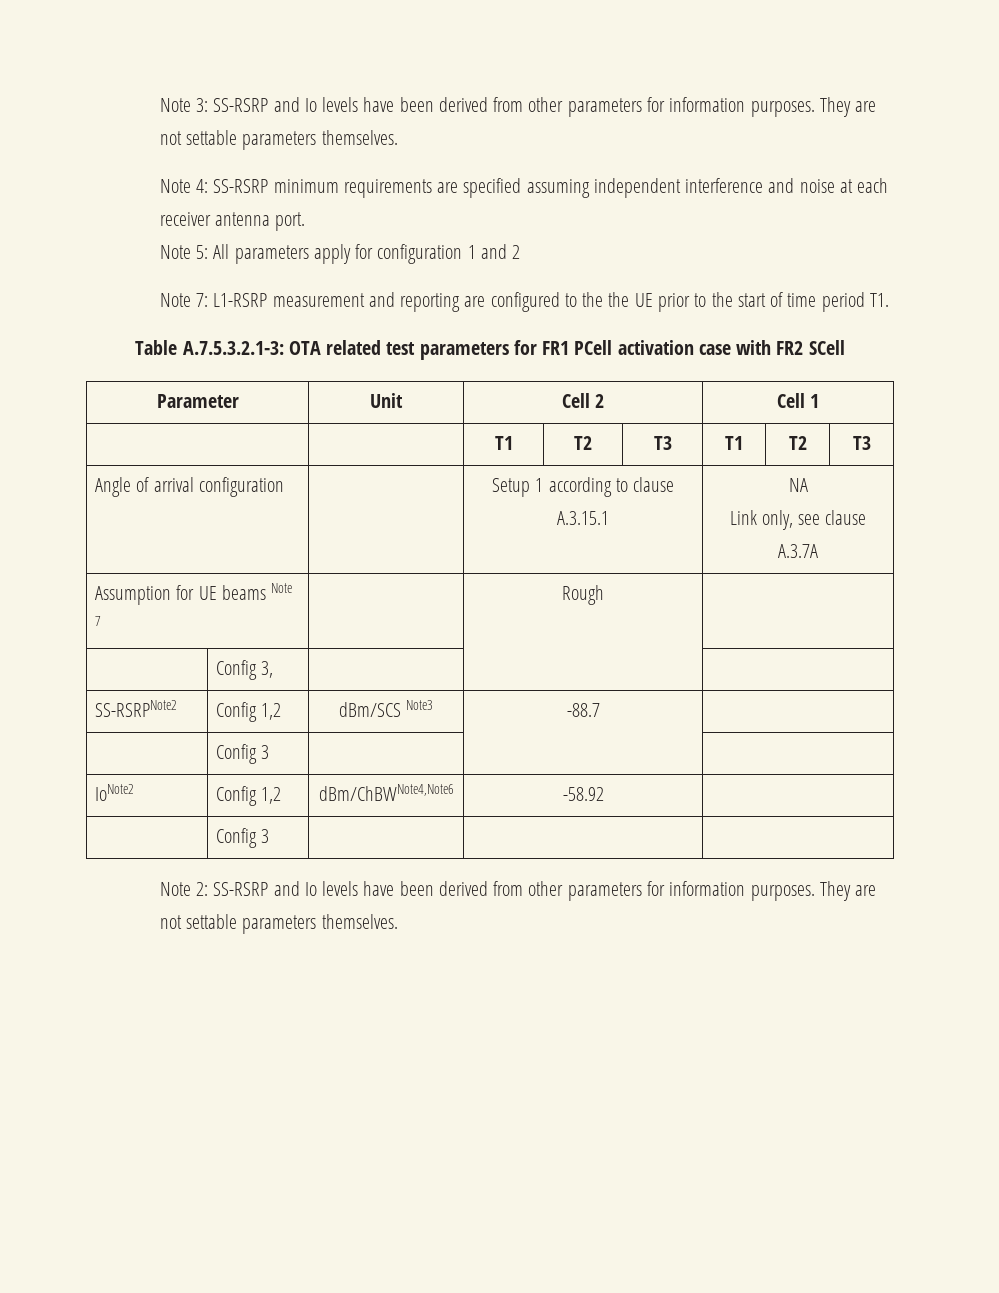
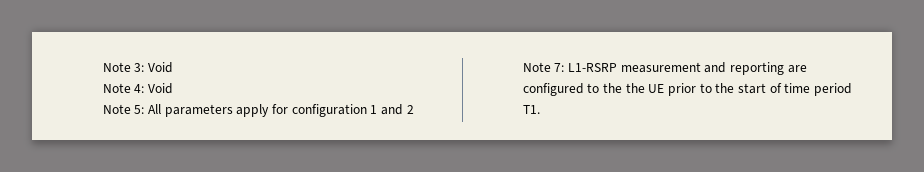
- Note 3: SS-RSRP and Io levels have been derived from other parameters for information purposes. They are not settable parameters themselves.
- Note 4: SS-RSRP minimum requirements are specified assuming independent interference and noise at each receiver antenna port.
+ Note 3: Void
+ Note 4: Void
- Table A.7.5.3.2.1-3: OTA related test parameters for FR1 PCell activation case with FR2 SCell
- Parameter | Unit | Cell 2 | Cell 1
- | | T1 | T2 | T3 | T1 | T2 | T3
- Angle of arrival configuration | | Setup 1 according to clause A.3.15.1 | NA
- Link only, see clause A.3.7A
- Assumption for UE beams Note 7 | | Rough |
- | Config 3, | | |
- SS-RSRPNote2 | Config 1,2 | dBm/SCS Note3 | -88.7 |
- | Config 3 | | |
- IoNote2 | Config 1,2 | dBm/ChBWNote4,Note6 | -58.92 |
- | Config 3 | | |
- Note 2: SS-RSRP and Io levels have been derived from other parameters for information purposes. They are not settable parameters themselves.

